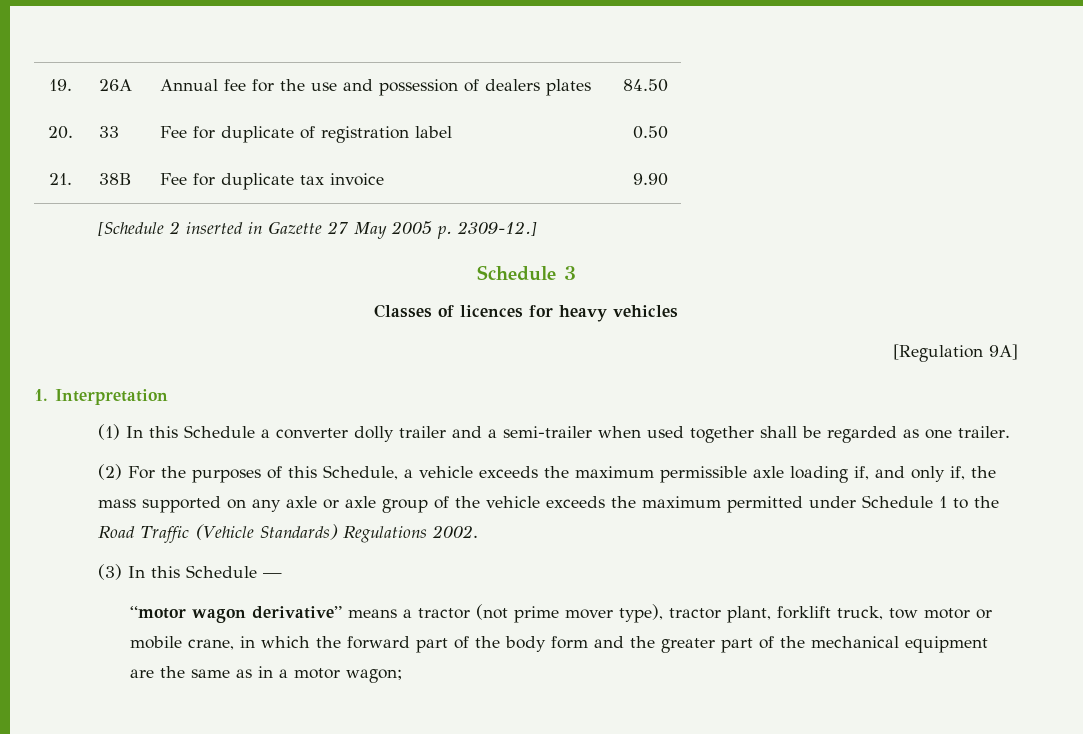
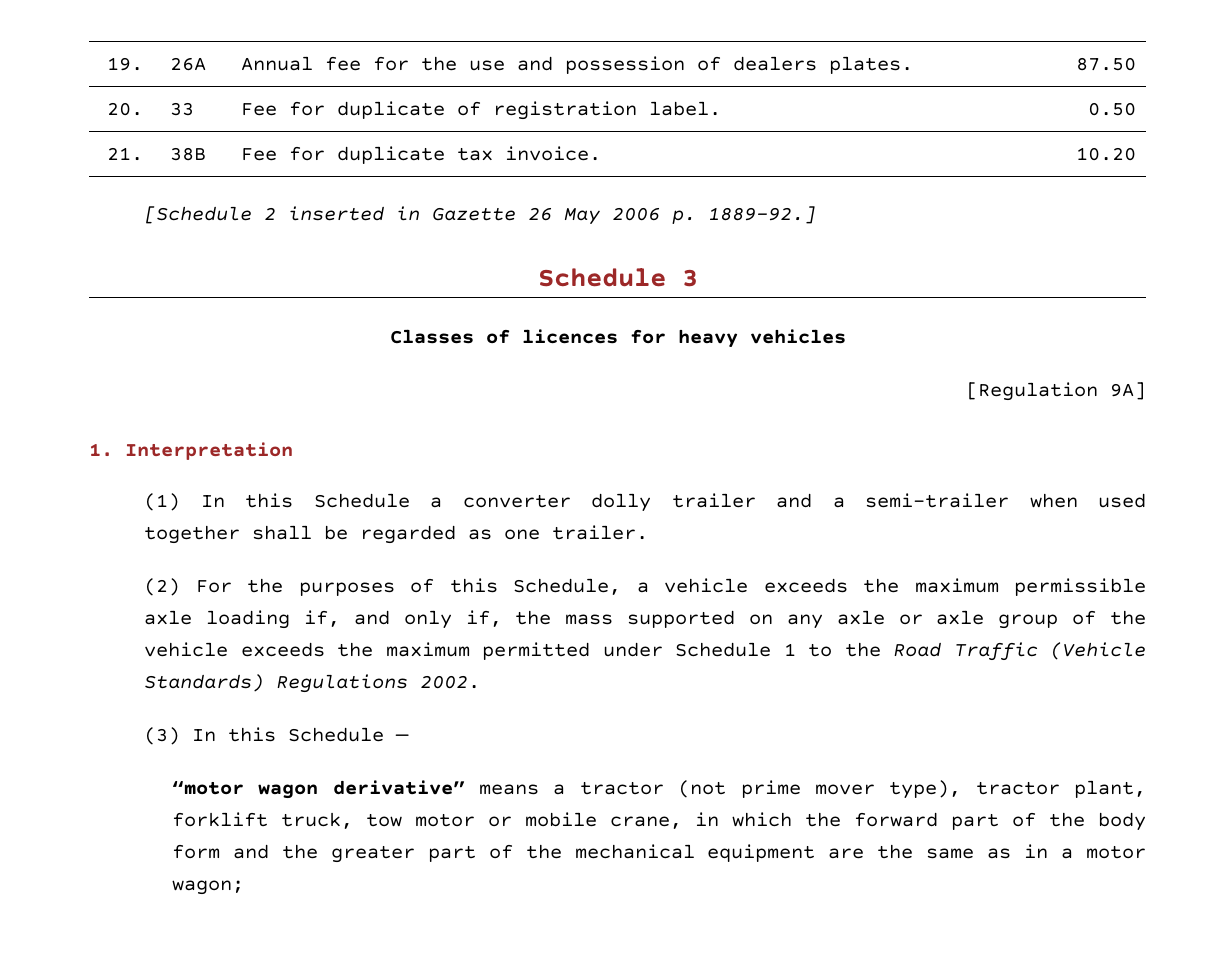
- 19. | 26A | Annual fee for the use and possession of dealers plates | 84.50
+ 19. | 26A | Annual fee for the use and possession of dealers plates. | 87.50
- 20. | 33 | Fee for duplicate of registration label | 0.50
+ 20. | 33 | Fee for duplicate of registration label. | 0.50
- 21. | 38B | Fee for duplicate tax invoice | 9.90
+ 21. | 38B | Fee for duplicate tax invoice. | 10.20
- [Schedule 2 inserted in Gazette 27 May 2005 p. 2309-12.]
+ [Schedule 2 inserted in Gazette 26 May 2006 p. 1889-92.]

